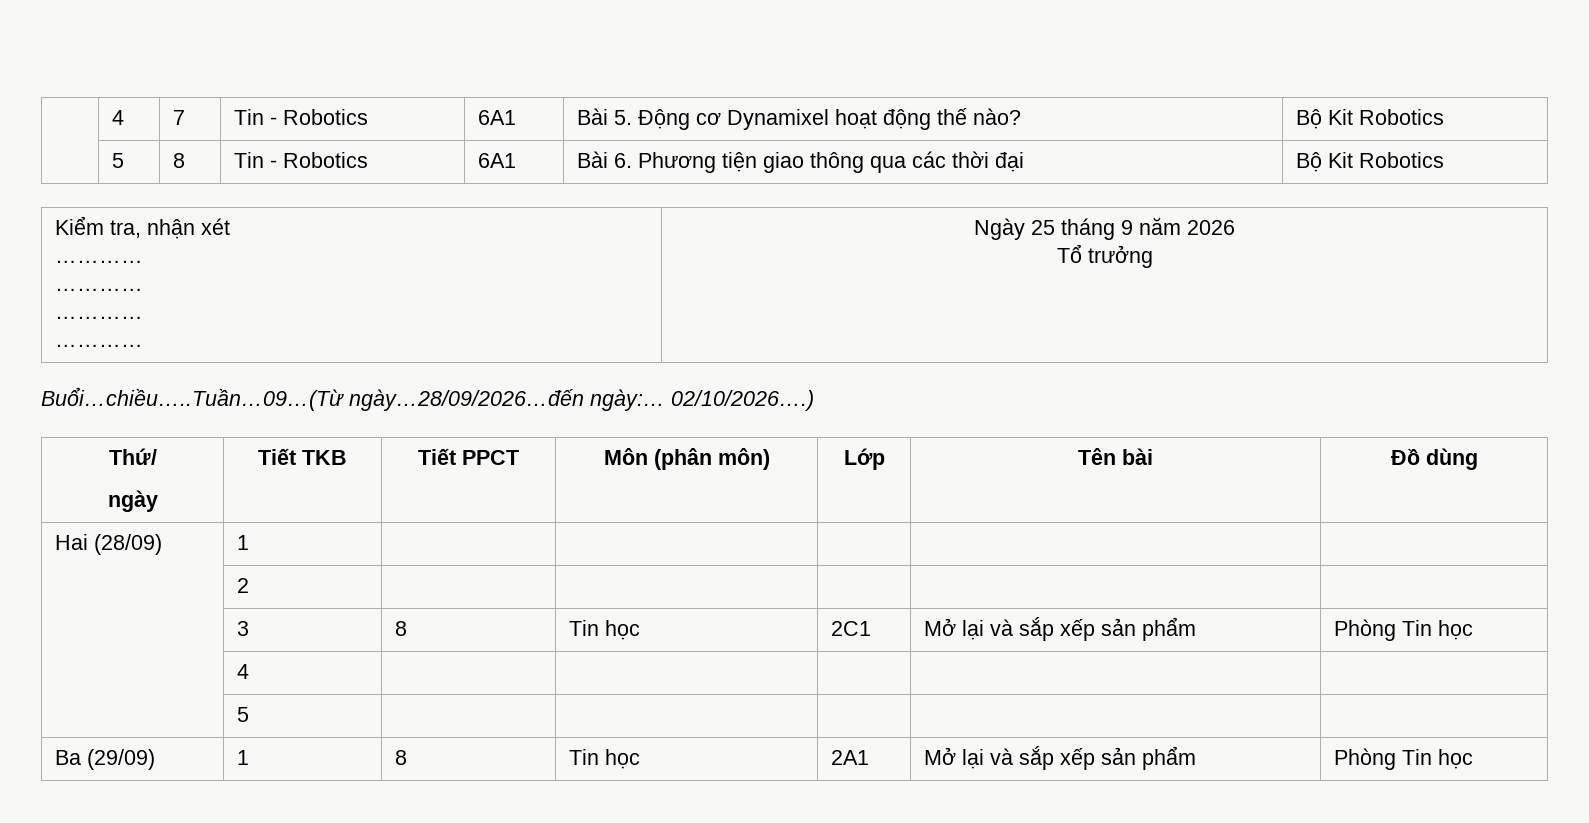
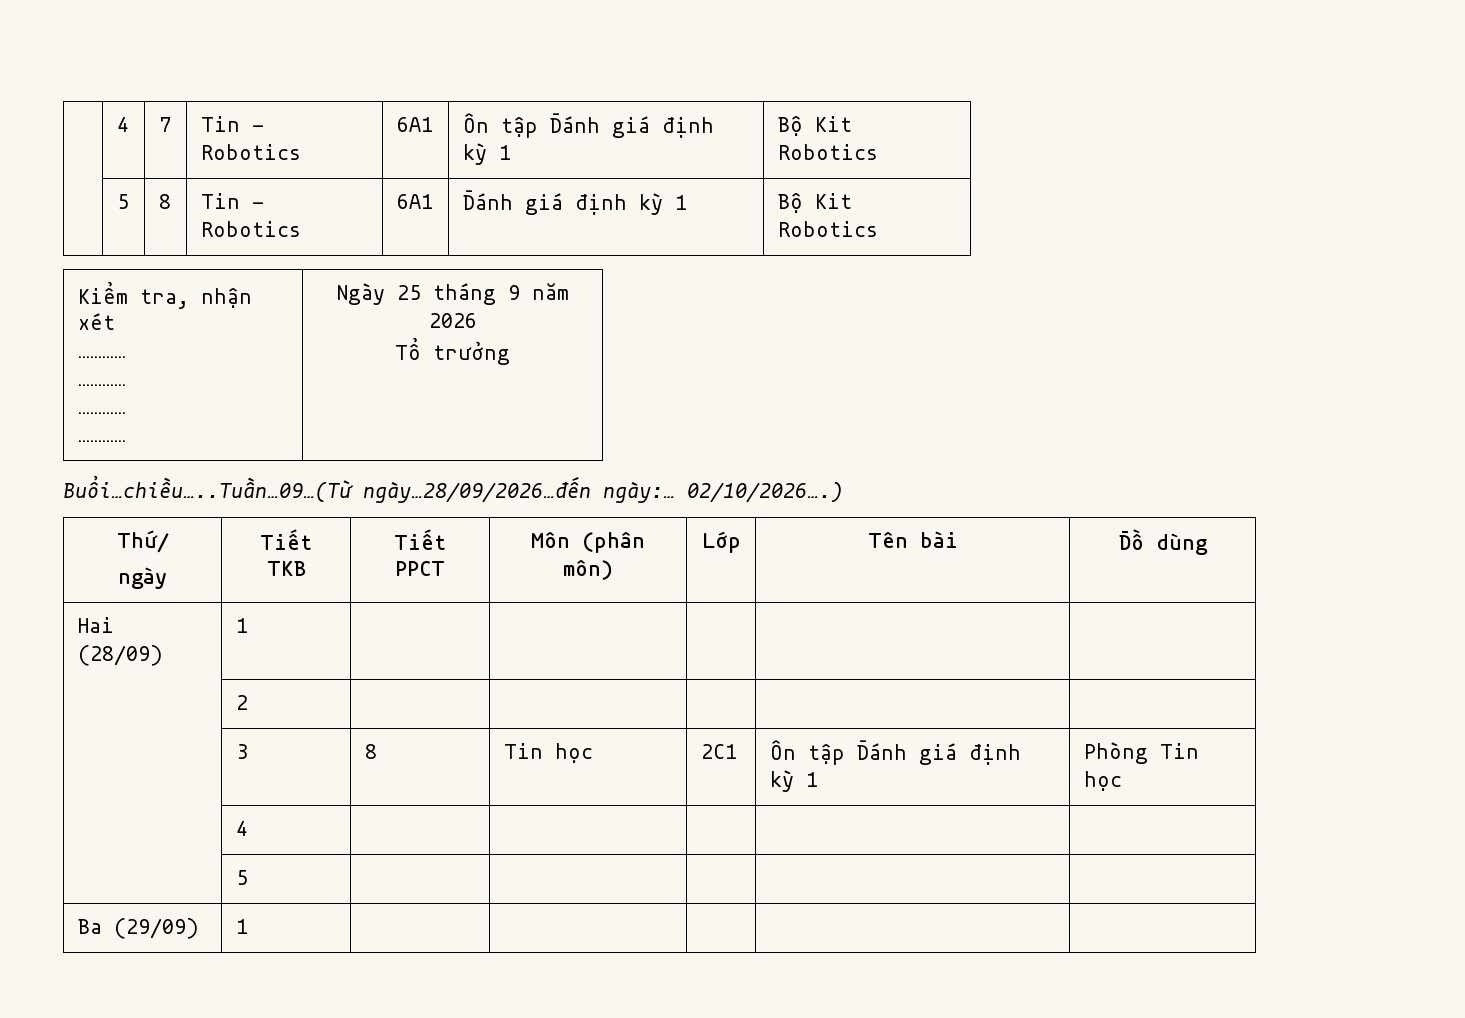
- | 4 | 7 | Tin - Robotics | 6A1 | Bài 5. Động cơ Dynamixel hoạt động thế nào? | Bộ Kit Robotics
+ | 4 | 7 | Tin - Robotics | 6A1 | Ôn tập Đánh giá định kỳ 1 | Bộ Kit Robotics
- | 5 | 8 | Tin - Robotics | 6A1 | Bài 6. Phương tiện giao thông qua các thời đại | Bộ Kit Robotics
+ | 5 | 8 | Tin - Robotics | 6A1 | Đánh giá định kỳ 1 | Bộ Kit Robotics
- | 3 | 8 | Tin học | 2C1 | Mở lại và sắp xếp sản phẩm | Phòng Tin học
+ | 3 | 8 | Tin học | 2C1 | Ôn tập Đánh giá định kỳ 1 | Phòng Tin học
- Ba (29/09) | 1 | 8 | Tin học | 2A1 | Mở lại và sắp xếp sản phẩm | Phòng Tin học
+ Ba (29/09) | 1 | | | | |

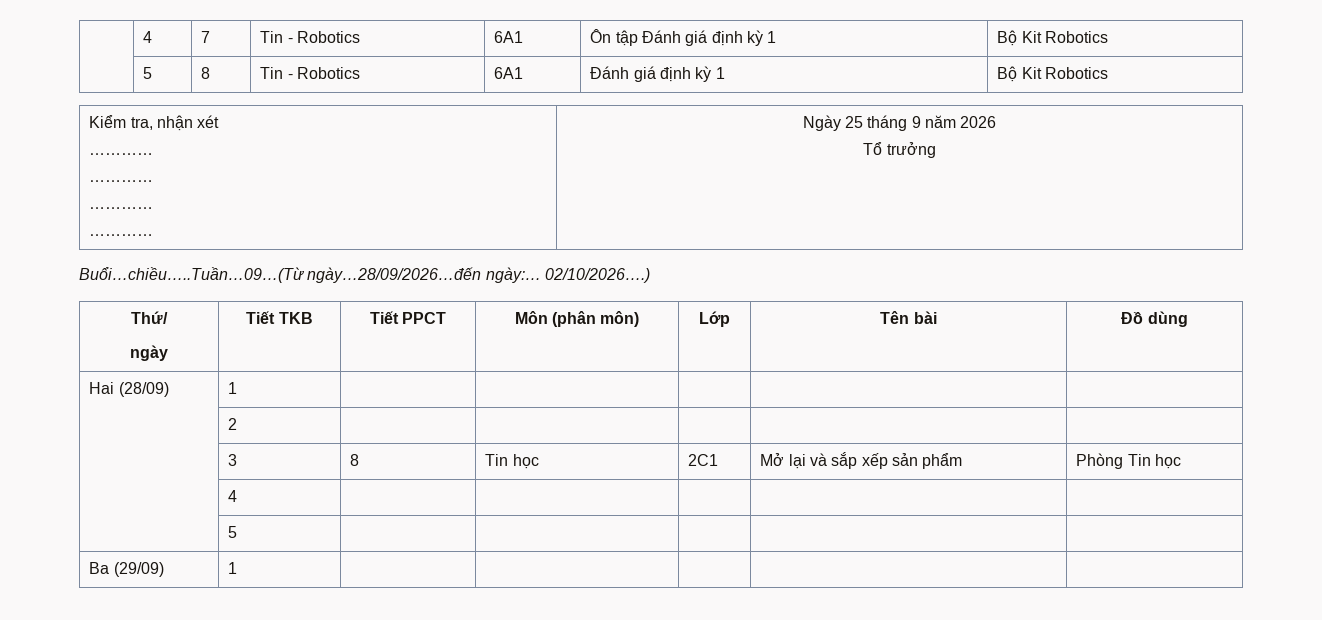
- | 3 | 8 | Tin học | 2C1 | Ôn tập Đánh giá định kỳ 1 | Phòng Tin học
+ | 3 | 8 | Tin học | 2C1 | Mở lại và sắp xếp sản phẩm | Phòng Tin học

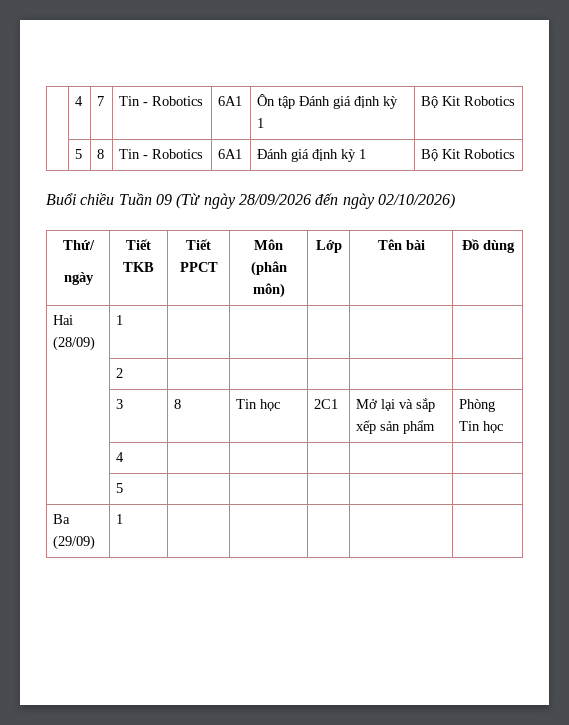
- Kiểm tra, nhận xét
- …………
- …………
- …………
- ………… | Ngày 25 tháng 9 năm 2026
- Tổ trưởng
- Buổi…chiều…..Tuần…09…(Từ ngày…28/09/2026…đến ngày:… 02/10/2026….)
+ Buổi chiều Tuần 09 (Từ ngày 28/09/2026 đến ngày 02/10/2026)

